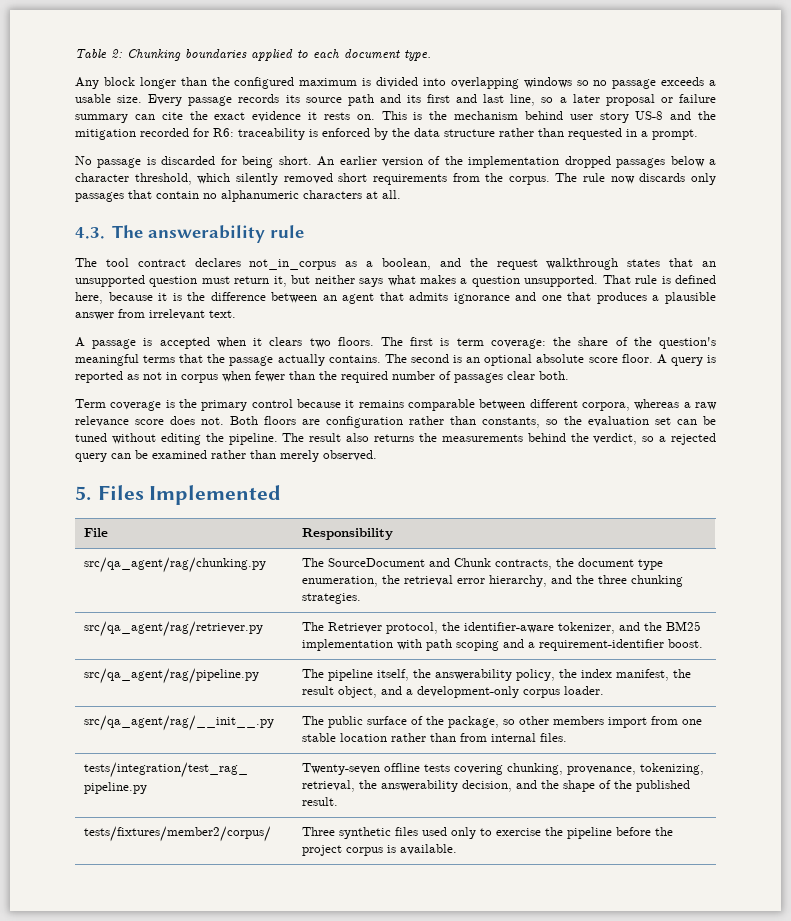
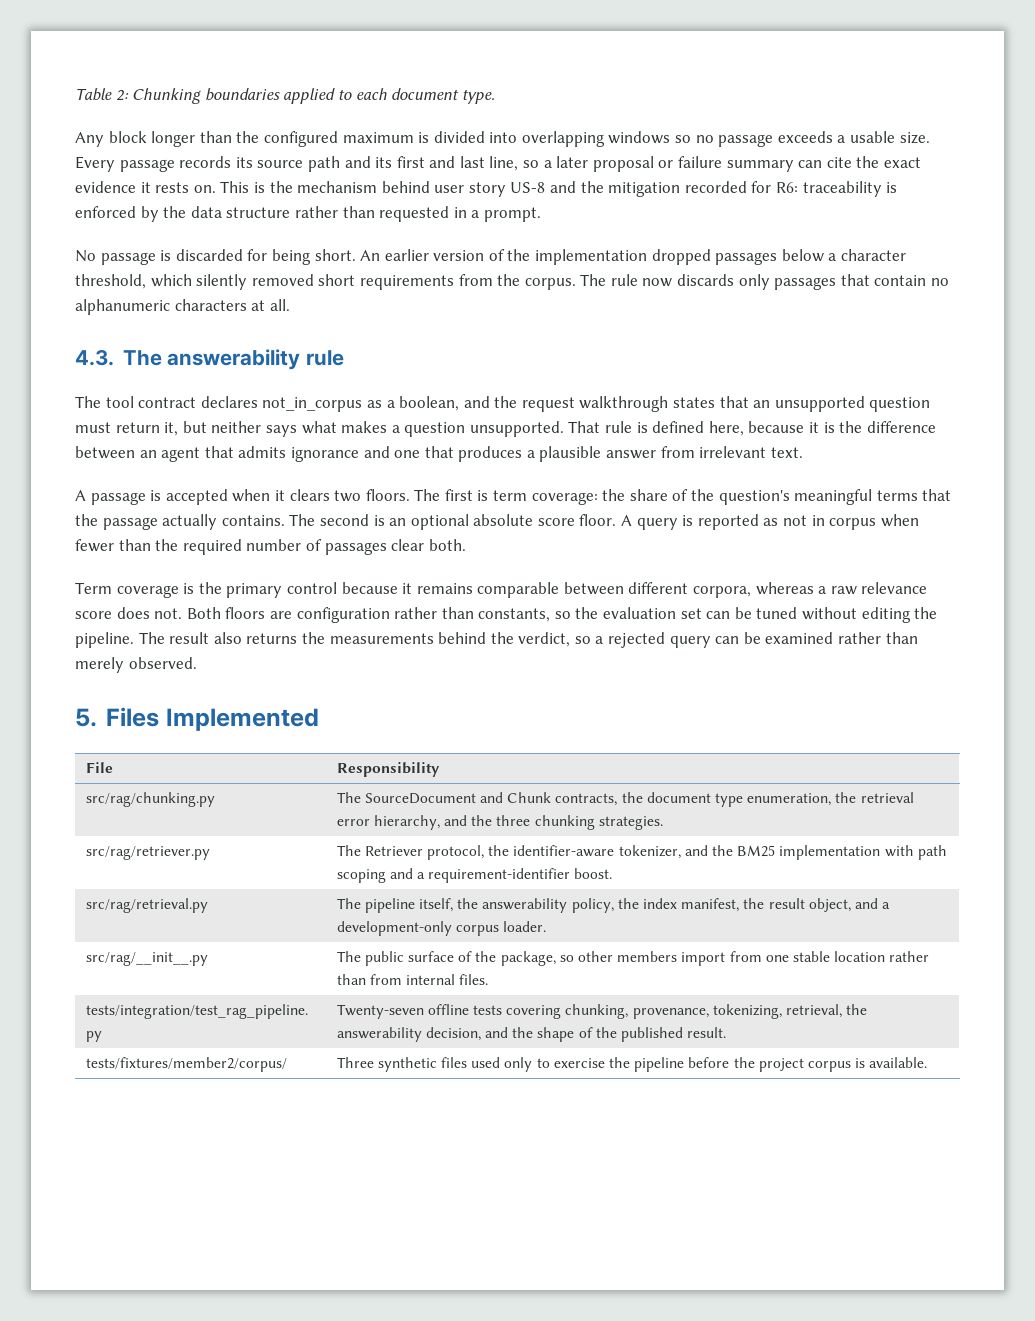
- src/qa_agent/rag/chunking.py | The SourceDocument and Chunk contracts, the document type enumeration, the retrieval error hierarchy, and the three chunking strategies.
+ src/rag/chunking.py | The SourceDocument and Chunk contracts, the document type enumeration, the retrieval error hierarchy, and the three chunking strategies.
- src/qa_agent/rag/retriever.py | The Retriever protocol, the identifier-aware tokenizer, and the BM25 implementation with path scoping and a requirement-identifier boost.
+ src/rag/retriever.py | The Retriever protocol, the identifier-aware tokenizer, and the BM25 implementation with path scoping and a requirement-identifier boost.
- src/qa_agent/rag/pipeline.py | The pipeline itself, the answerability policy, the index manifest, the result object, and a development-only corpus loader.
+ src/rag/retrieval.py | The pipeline itself, the answerability policy, the index manifest, the result object, and a development-only corpus loader.
- src/qa_agent/rag/__init__.py | The public surface of the package, so other members import from one stable location rather than from internal files.
+ src/rag/__init__.py | The public surface of the package, so other members import from one stable location rather than from internal files.

